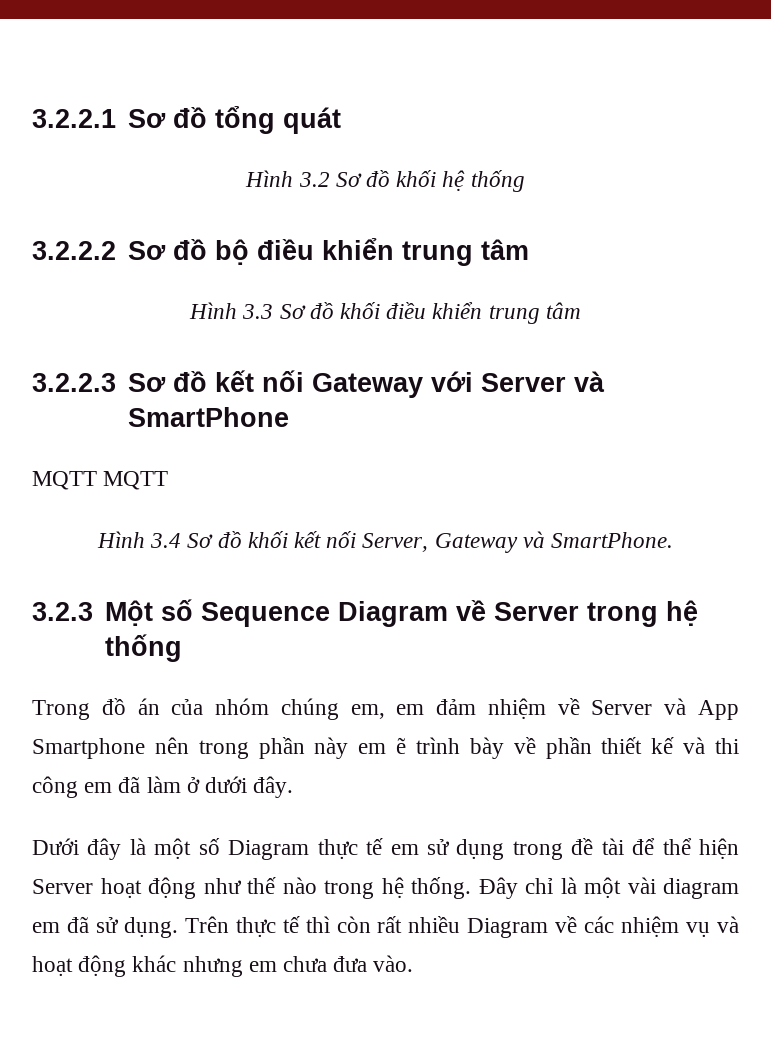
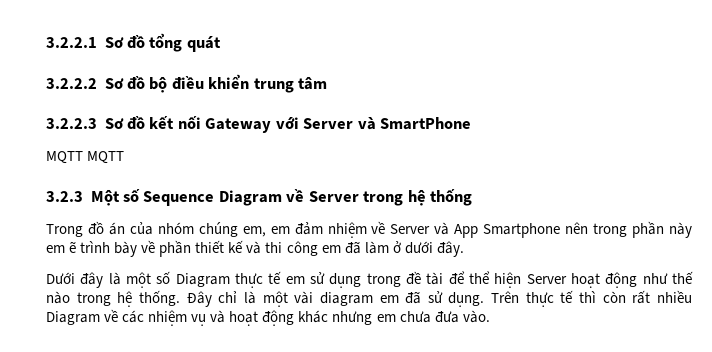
- Hình 3.2 Sơ đồ khối hệ thống
- Hình 3.3 Sơ đồ khối điều khiển trung tâm
- Hình 3.4 Sơ đồ khối kết nối Server, Gateway và SmartPhone.

